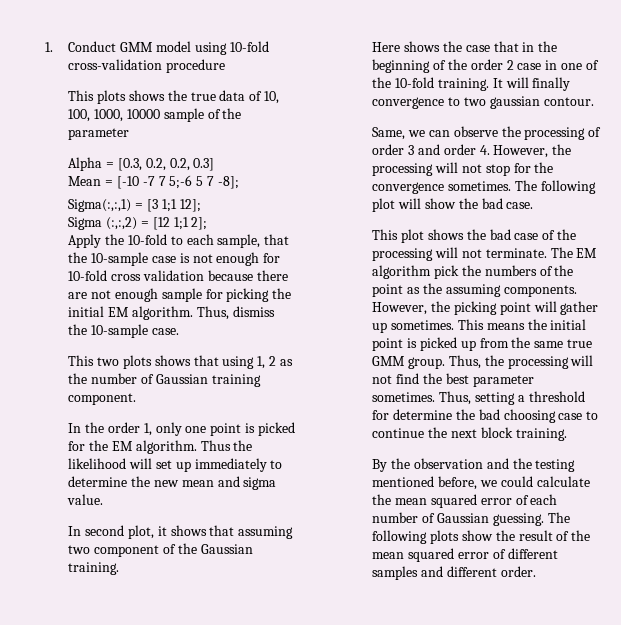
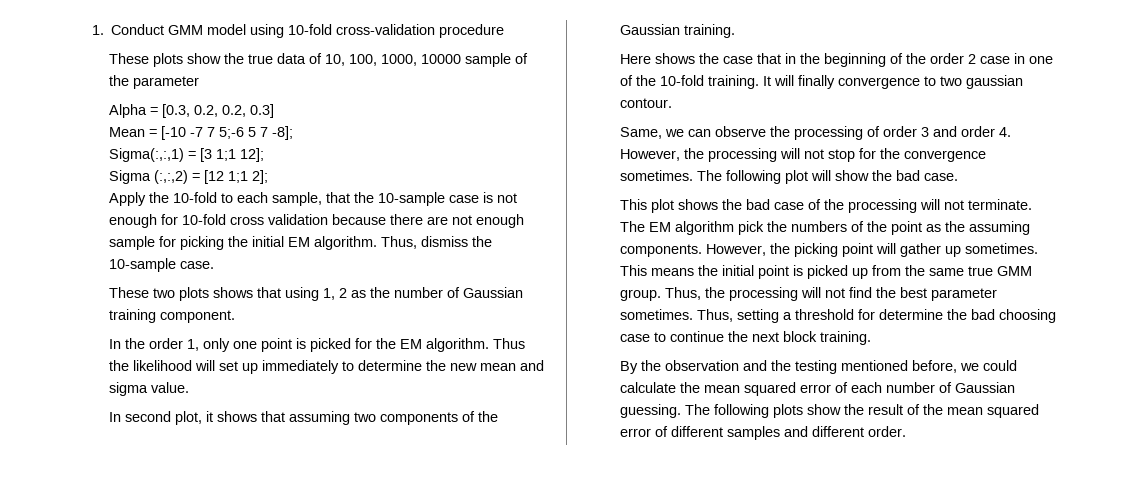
- This plots shows the true data of 10, 100, 1000, 10000 sample of the parameter
+ These plots show the true data of 10, 100, 1000, 10000 sample of the parameter
- This two plots shows that using 1, 2 as the number of Gaussian training component.
+ These two plots shows that using 1, 2 as the number of Gaussian training component.
- In second plot, it shows that assuming two component of the Gaussian training.
+ In second plot, it shows that assuming two components of the Gaussian training.

